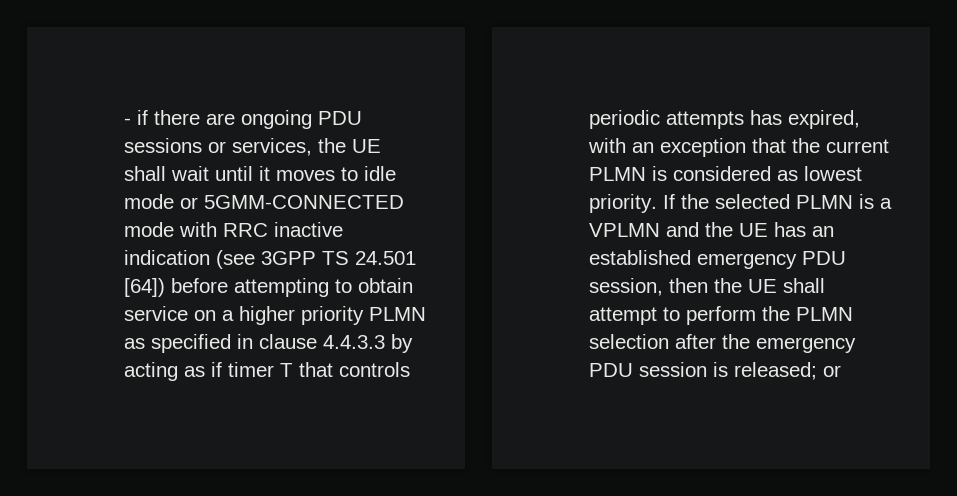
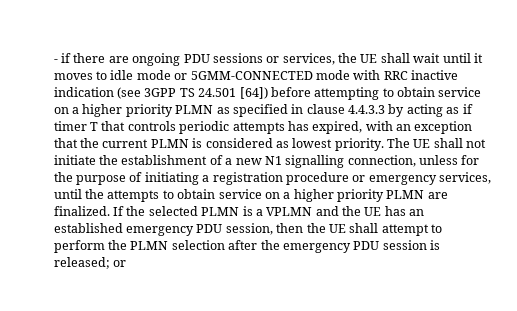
+ The UE shall not initiate the establishment of a new N1 signalling connection, unless for the purpose of initiating a registration procedure or emergency services, until the attempts to obtain service on a higher priority PLMN are finalized.

